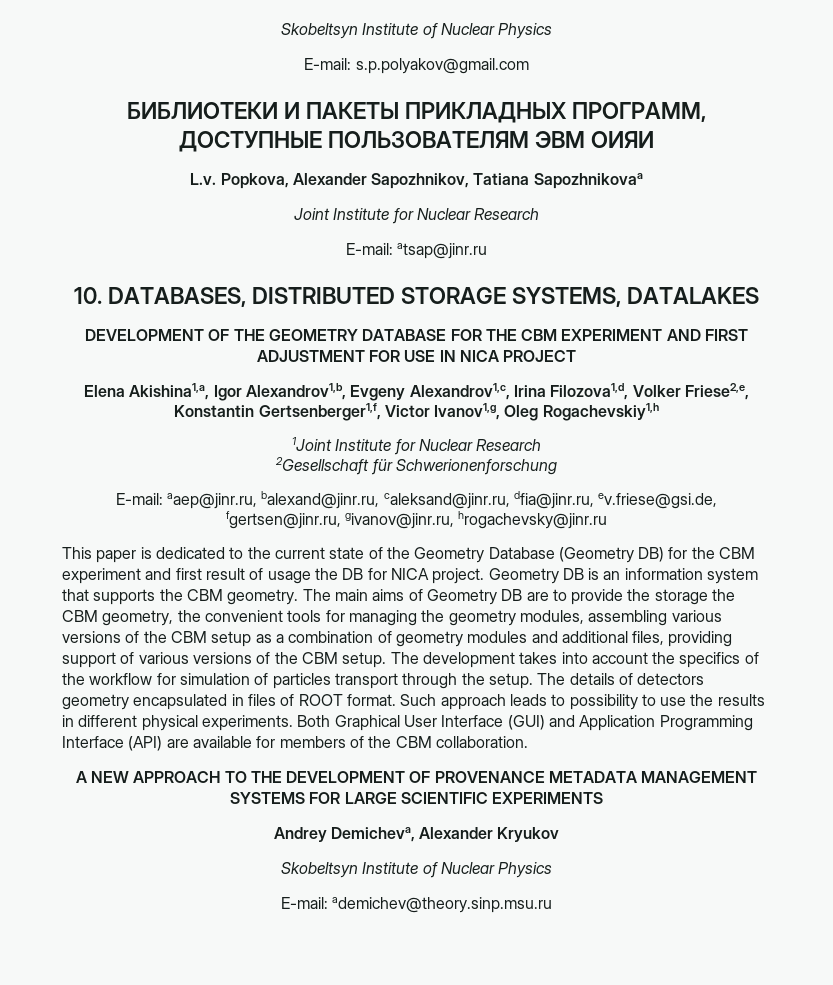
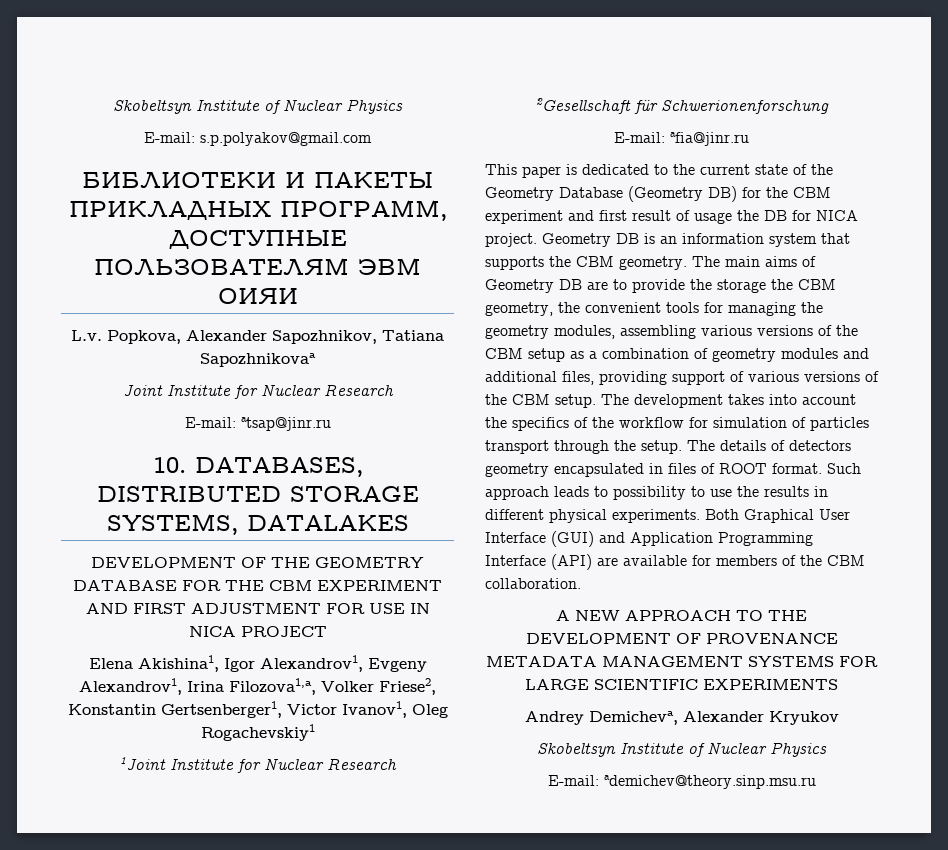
- Elena Akishina1,a, Igor Alexandrov1,b, Evgeny Alexandrov1,c, Irina Filozova1,d, Volker Friese2,e, Konstantin Gertsenberger1,f, Victor Ivanov1,g, Oleg Rogachevskiy1,h
+ Elena Akishina1, Igor Alexandrov1, Evgeny Alexandrov1, Irina Filozova1,a, Volker Friese2, Konstantin Gertsenberger1, Victor Ivanov1, Oleg Rogachevskiy1
- E-mail: aaep@jinr.ru, balexand@jinr.ru, caleksand@jinr.ru, dfia@jinr.ru, ev.friese@gsi.de, fgertsen@jinr.ru, givanov@jinr.ru, hrogachevsky@jinr.ru
+ E-mail: afia@jinr.ru

